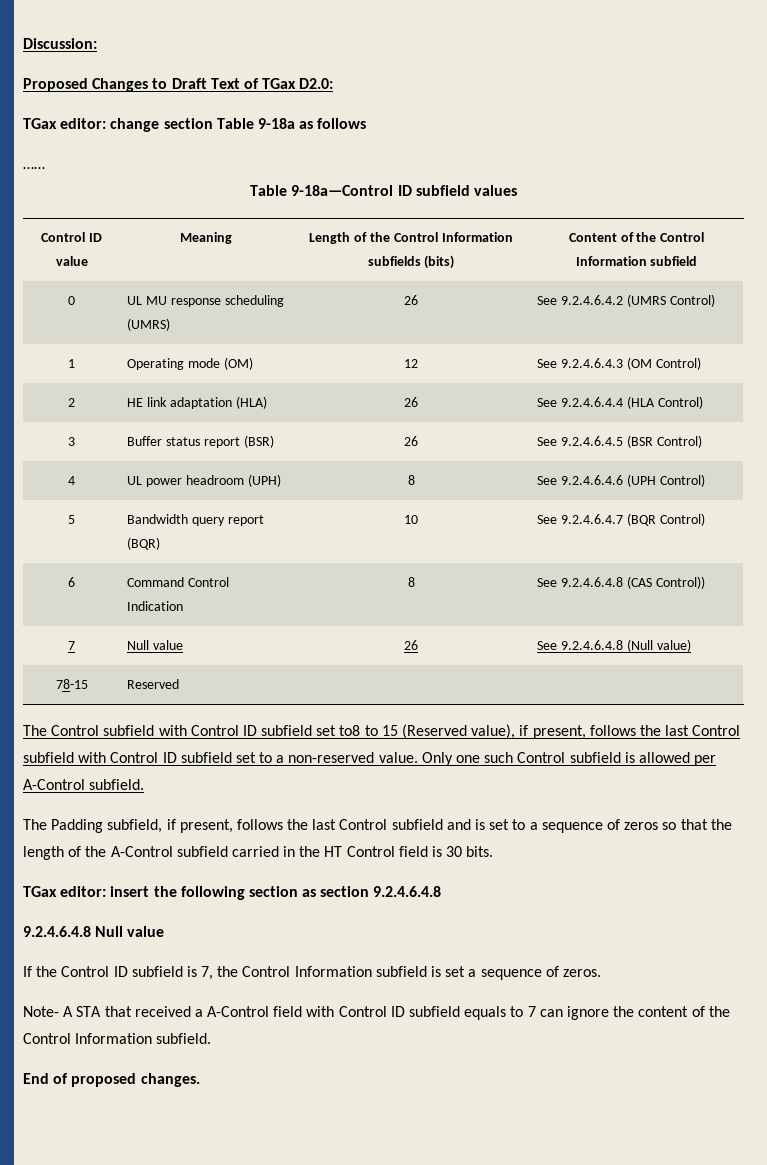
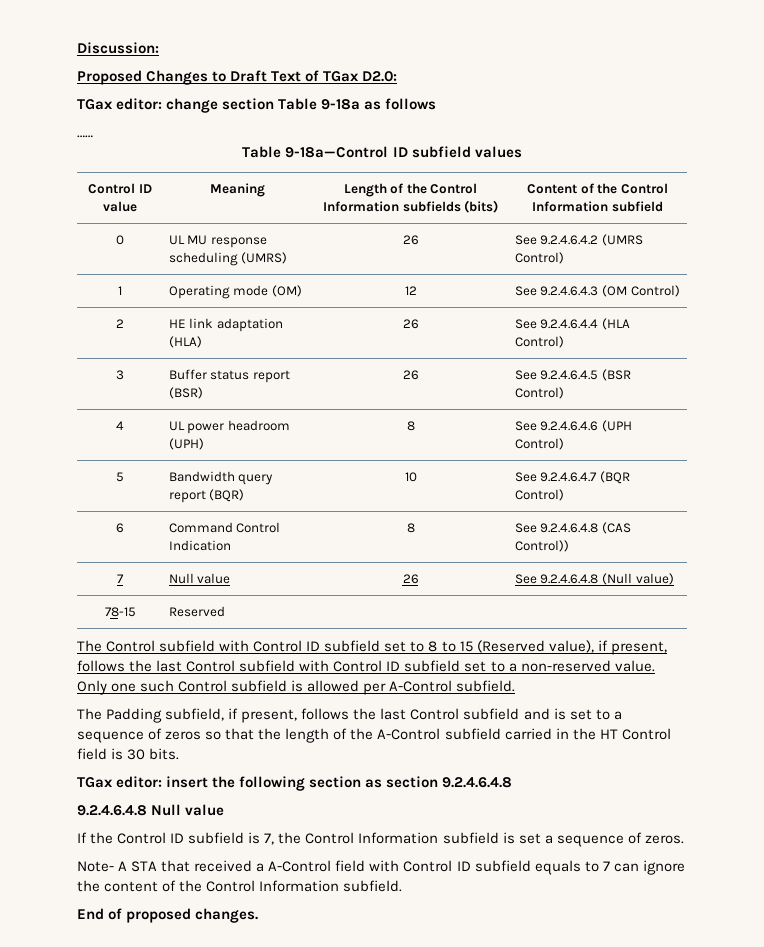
- The Control subfield with Control ID subfield set to8 to 15 (Reserved value), if present, follows the last Control subfield with Control ID subfield set to a non-reserved value.
+ The Control subfield with Control ID subfield set to 8 to 15 (Reserved value), if present, follows the last Control subfield with Control ID subfield set to a non-reserved value.

